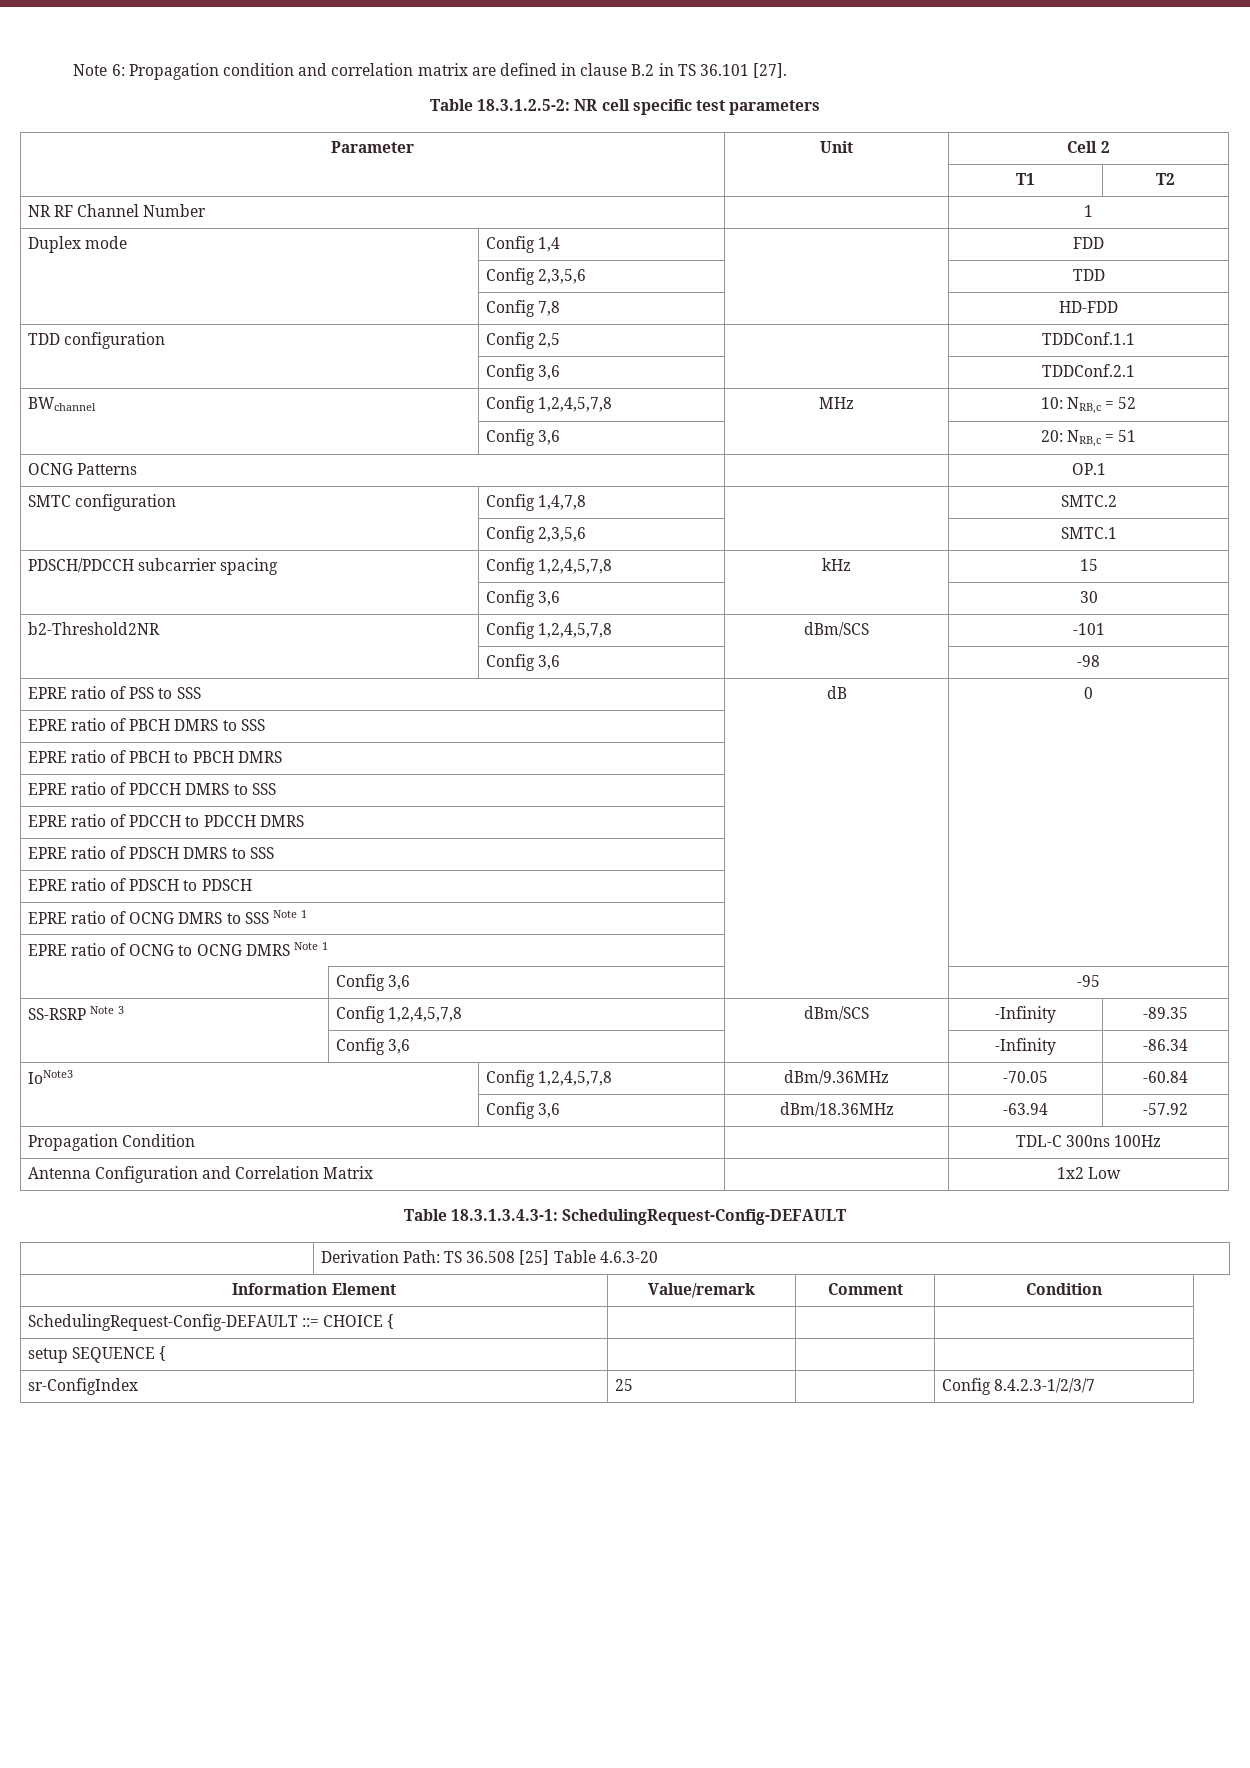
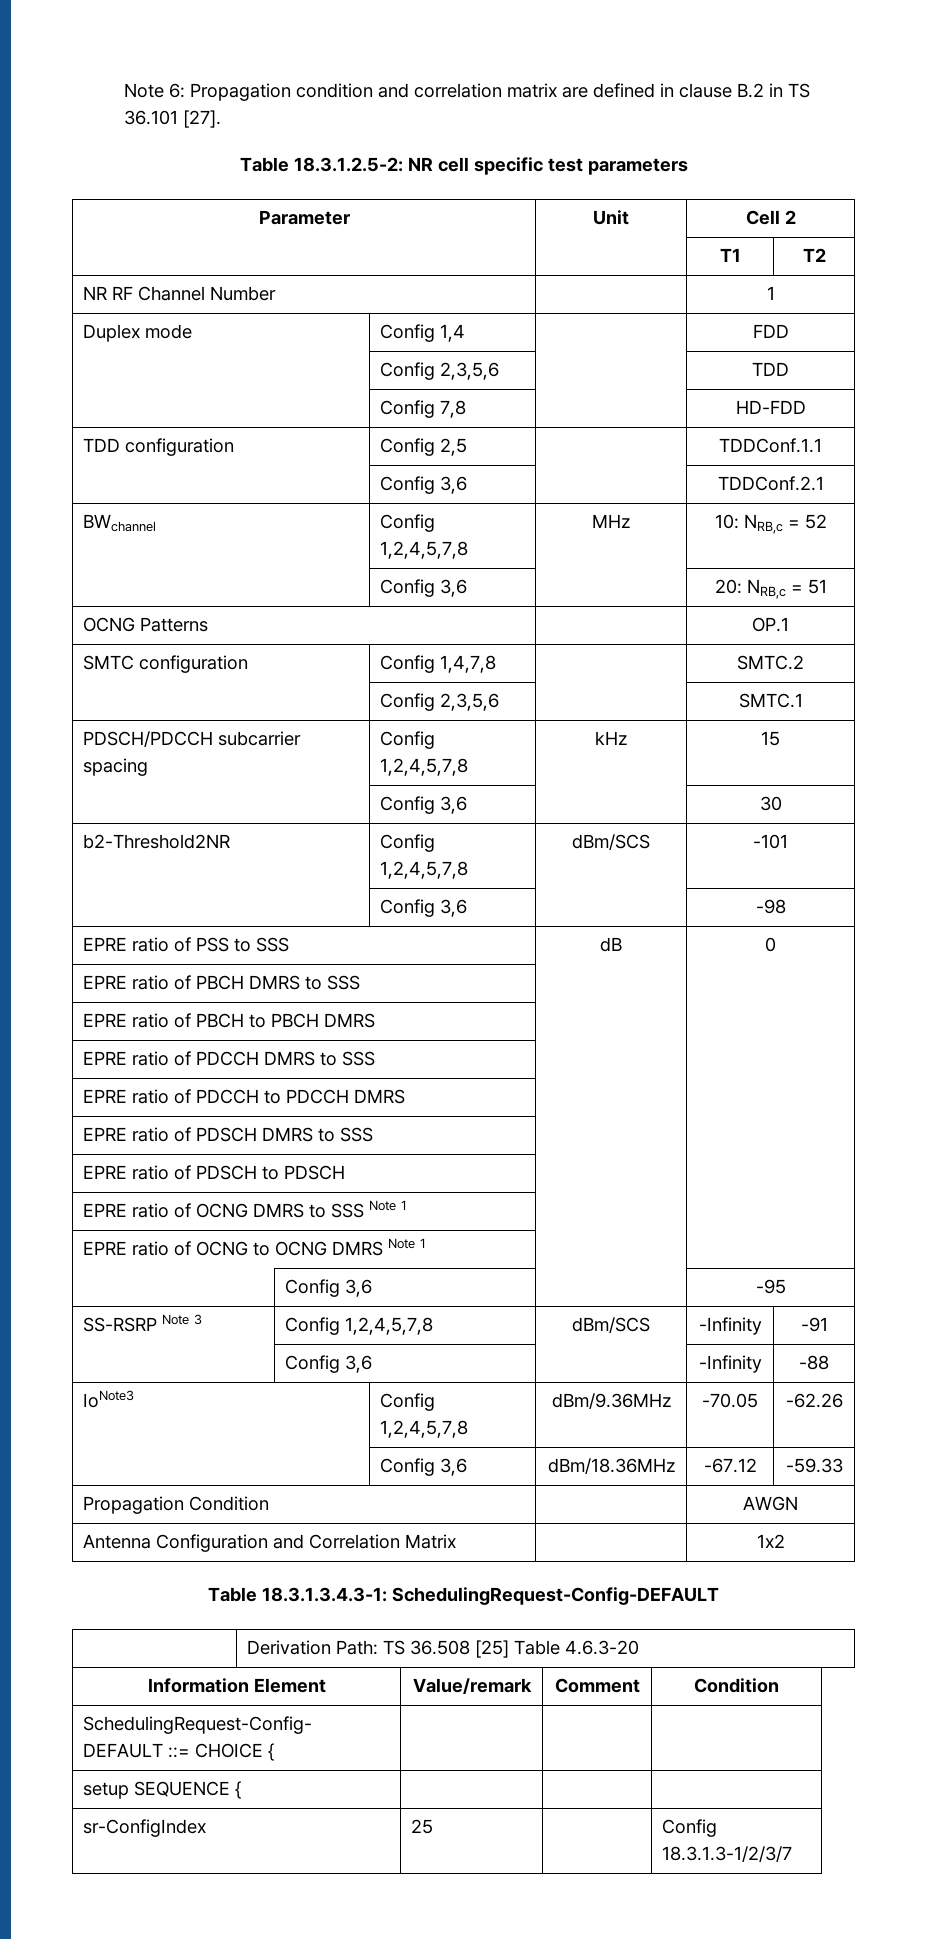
- SS-RSRP Note 3 | Config 1,2,4,5,7,8 | dBm/SCS | -Infinity | -89.35
+ SS-RSRP Note 3 | Config 1,2,4,5,7,8 | dBm/SCS | -Infinity | -91
- | Config 3,6 | | -Infinity | -86.34
+ | Config 3,6 | | -Infinity | -88
- IoNote3 | Config 1,2,4,5,7,8 | dBm/9.36MHz | -70.05 | -60.84
+ IoNote3 | Config 1,2,4,5,7,8 | dBm/9.36MHz | -70.05 | -62.26
- | Config 3,6 | dBm/18.36MHz | -63.94 | -57.92
+ | Config 3,6 | dBm/18.36MHz | -67.12 | -59.33
- Propagation Condition | | TDL-C 300ns 100Hz
+ Propagation Condition | | AWGN
- Antenna Configuration and Correlation Matrix | | 1x2 Low
+ Antenna Configuration and Correlation Matrix | | 1x2
- sr-ConfigIndex | 25 | | Config 8.4.2.3-1/2/3/7
+ sr-ConfigIndex | 25 | | Config 18.3.1.3-1/2/3/7

